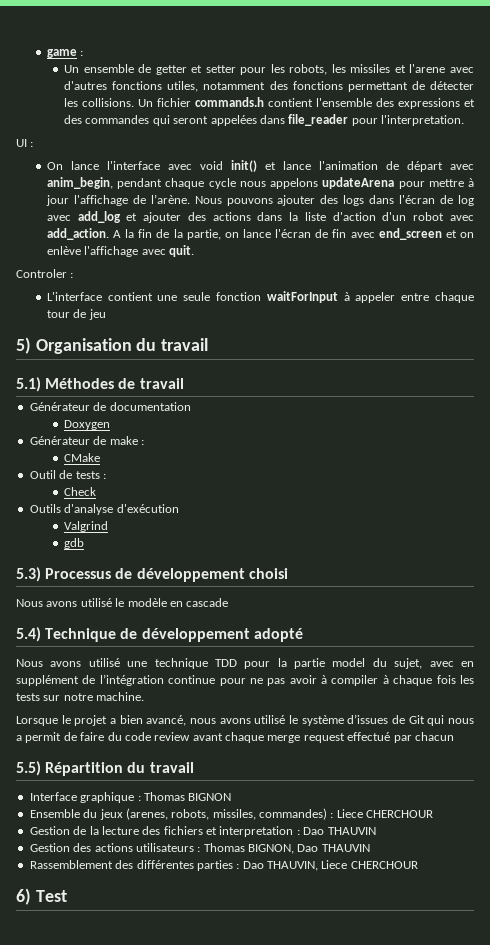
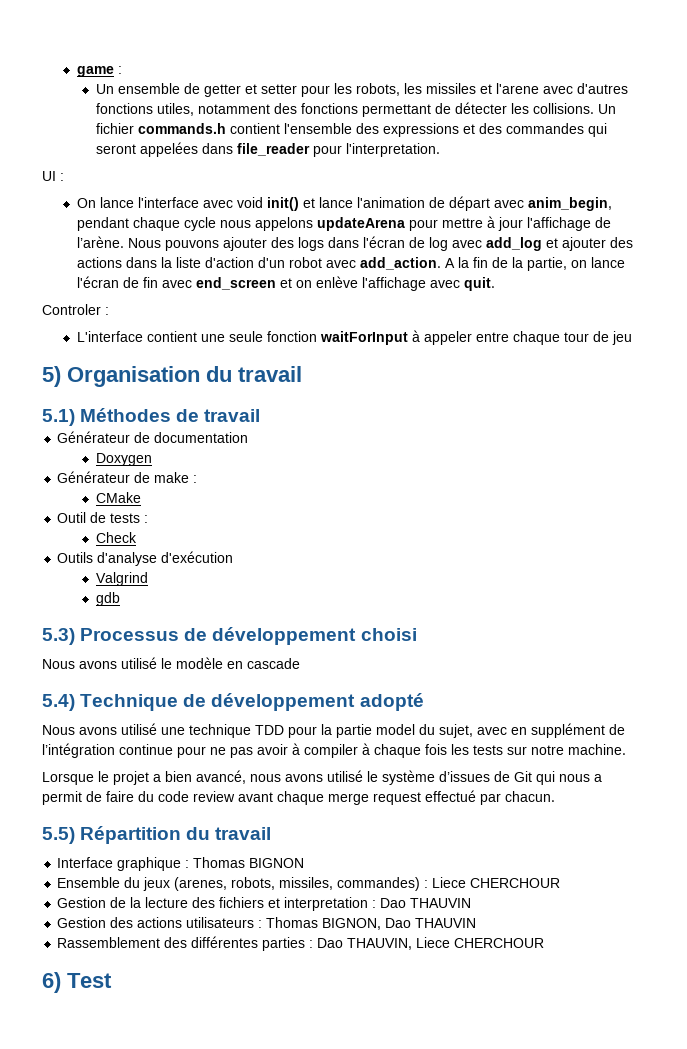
- Lorsque le projet a bien avancé, nous avons utilisé le système d’issues de Git qui nous a permit de faire du code review avant chaque merge request effectué par chacun
+ Lorsque le projet a bien avancé, nous avons utilisé le système d’issues de Git qui nous a permit de faire du code review avant chaque merge request effectué par chacun.

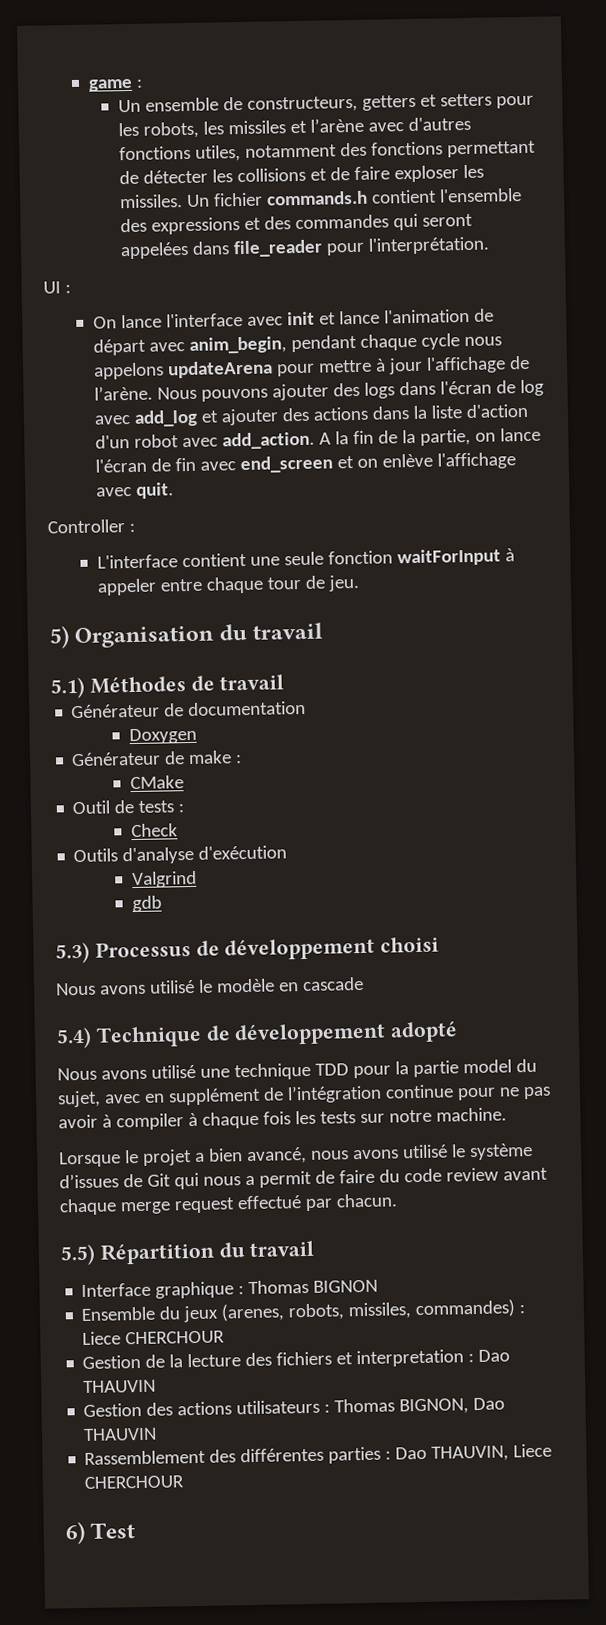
- Un ensemble de getter et setter pour les robots, les missiles et l'arene avec d'autres fonctions utiles, notamment des fonctions permettant de détecter les collisions.
+ Un ensemble de constructeurs, getters et setters pour les robots, les missiles et l’arène avec d'autres fonctions utiles, notamment des fonctions permettant de détecter les collisions et de faire exploser les missiles.
- Un fichier commands.h contient l'ensemble des expressions et des commandes qui seront appelées dans file_reader pour l'interpretation.
+ Un fichier commands.h contient l'ensemble des expressions et des commandes qui seront appelées dans file_reader pour l'interprétation.
- On lance l'interface avec void init() et lance l'animation de départ avec anim_begin, pendant chaque cycle nous appelons updateArena pour mettre à jour l'affichage de l’arène.
+ On lance l'interface avec init et lance l'animation de départ avec anim_begin, pendant chaque cycle nous appelons updateArena pour mettre à jour l'affichage de l’arène.
- Controler :
+ Controller :
- L'interface contient une seule fonction waitForInput à appeler entre chaque tour de jeu
+ L'interface contient une seule fonction waitForInput à appeler entre chaque tour de jeu.

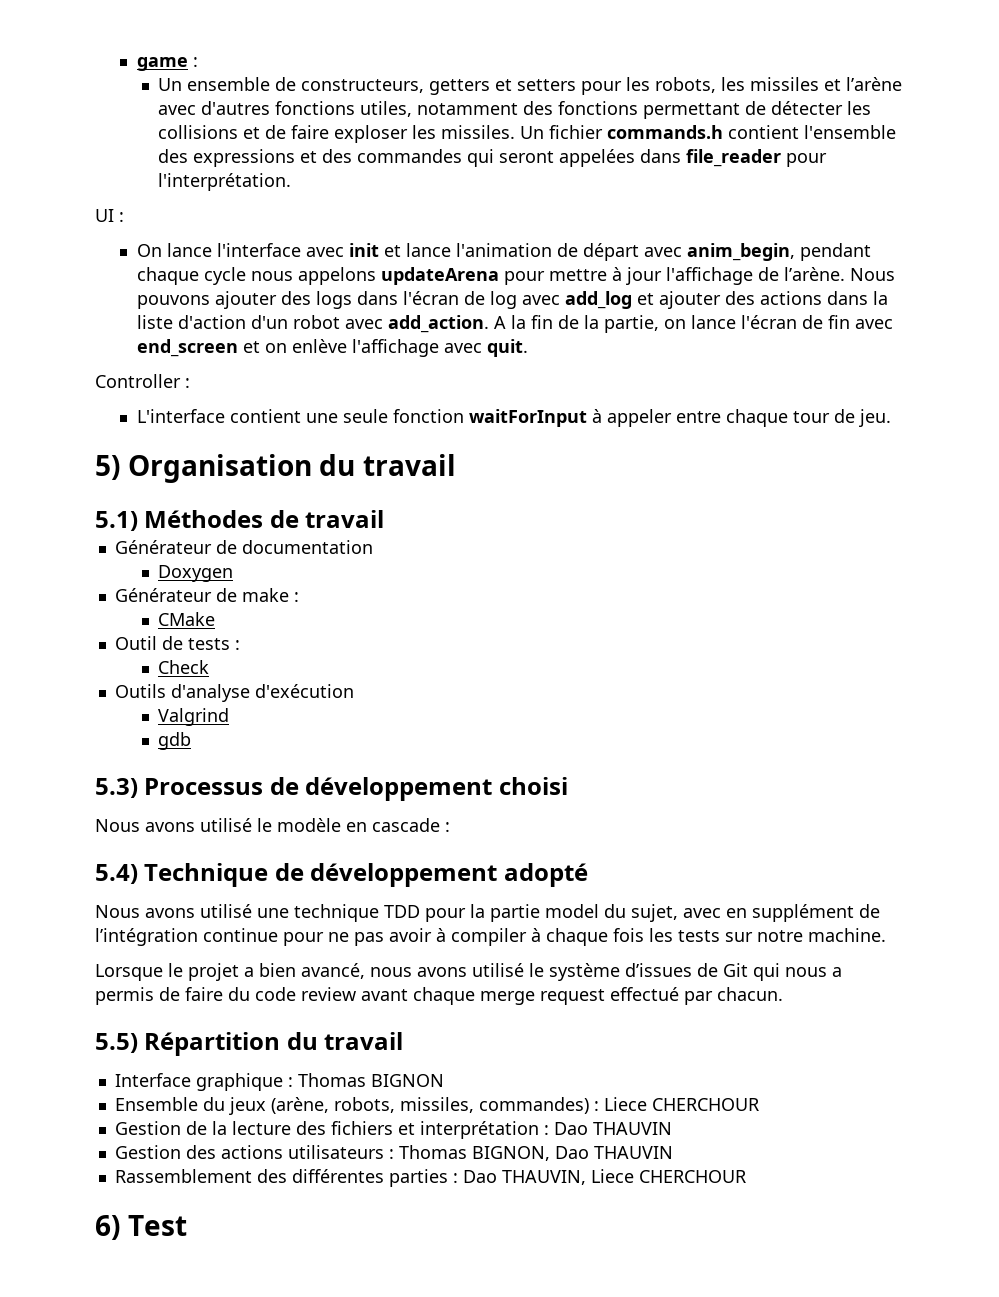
- Nous avons utilisé le modèle en cascade
+ Nous avons utilisé le modèle en cascade :
- Lorsque le projet a bien avancé, nous avons utilisé le système d’issues de Git qui nous a permit de faire du code review avant chaque merge request effectué par chacun.
+ Lorsque le projet a bien avancé, nous avons utilisé le système d’issues de Git qui nous a permis de faire du code review avant chaque merge request effectué par chacun.
- Ensemble du jeux (arenes, robots, missiles, commandes) : Liece CHERCHOUR
+ Ensemble du jeux (arène, robots, missiles, commandes) : Liece CHERCHOUR
- Gestion de la lecture des fichiers et interpretation : Dao THAUVIN
+ Gestion de la lecture des fichiers et interprétation : Dao THAUVIN

